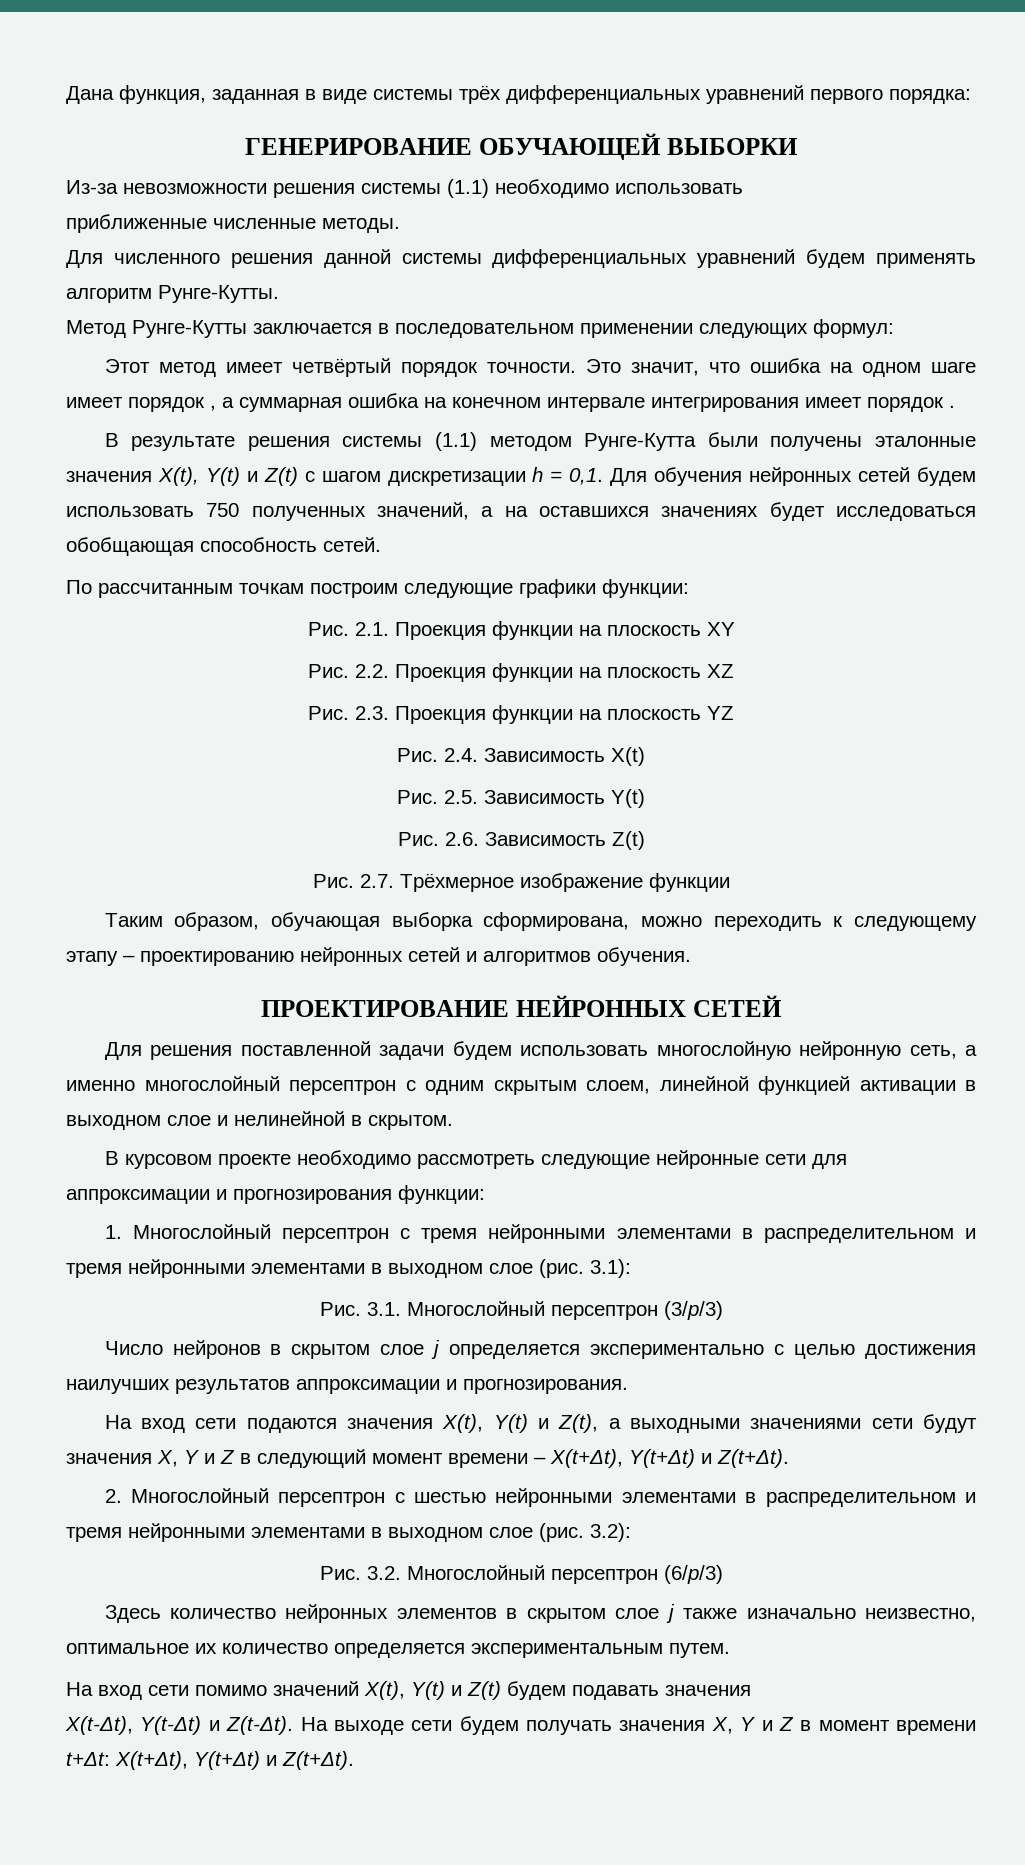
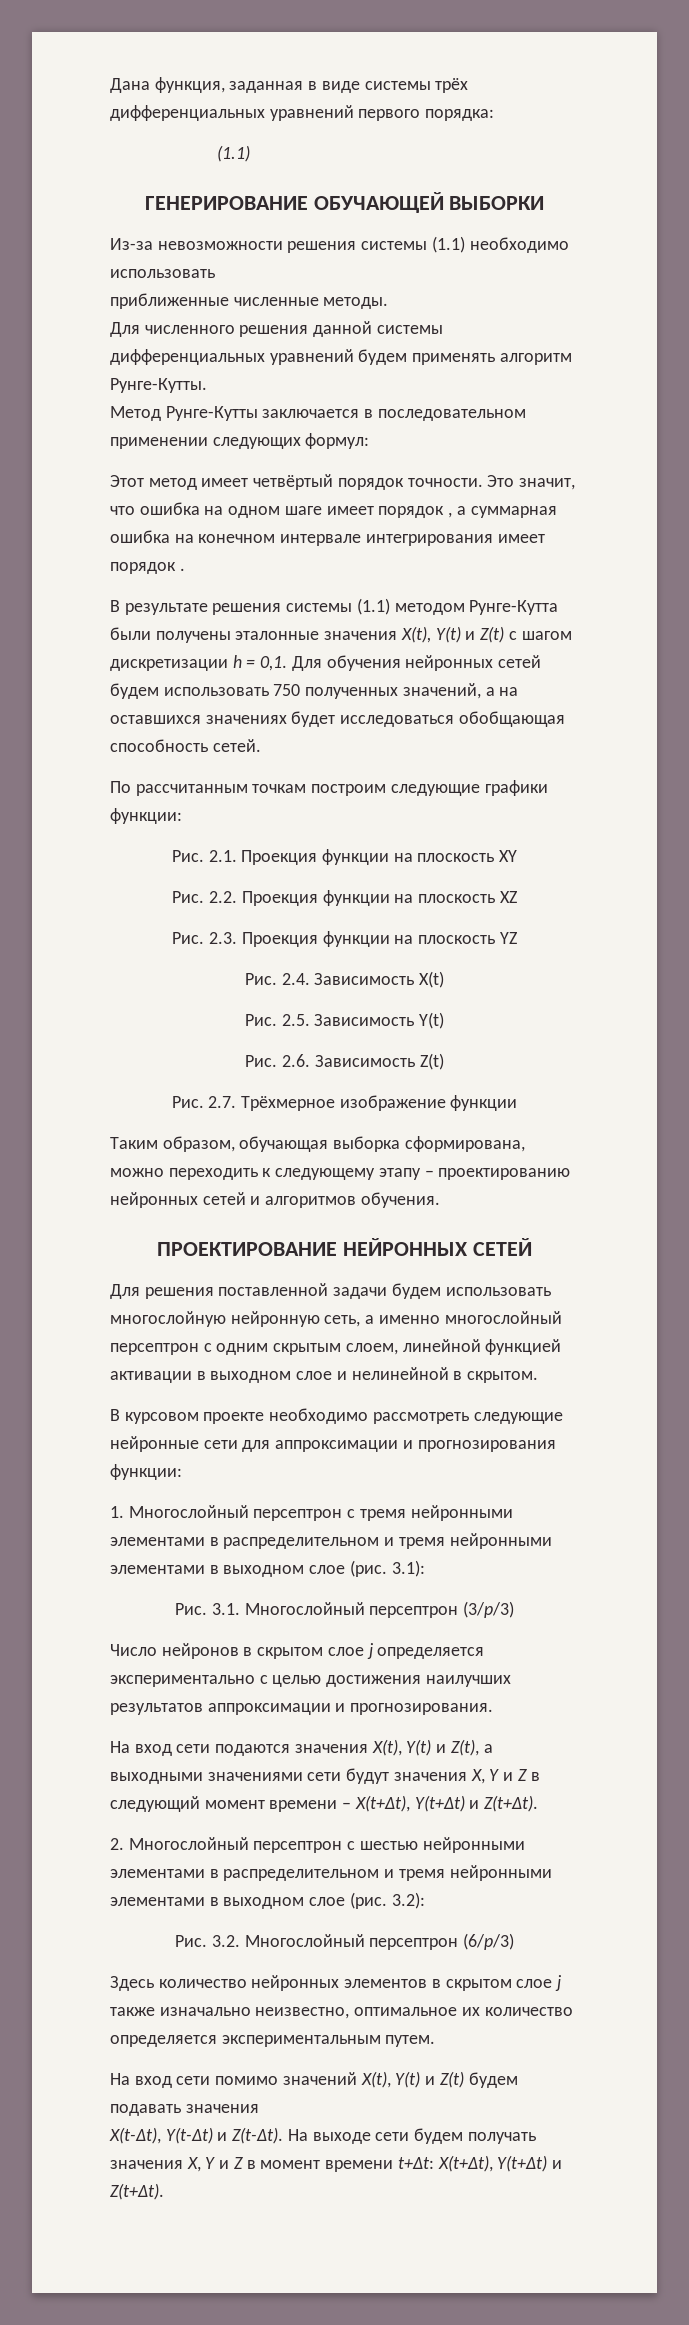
  Дана функция, заданная в виде системы трёх дифференциальных уравнений первого порядка:
+ (1.1)

